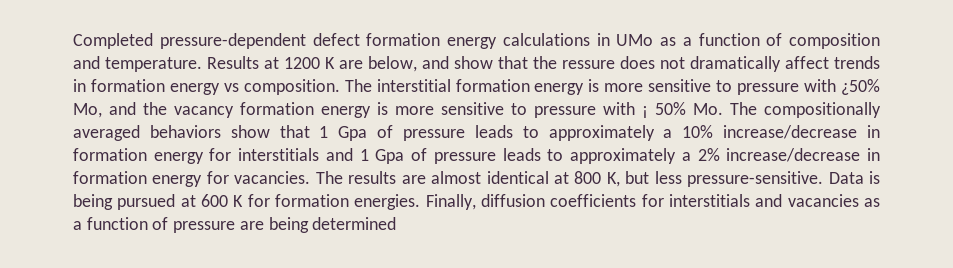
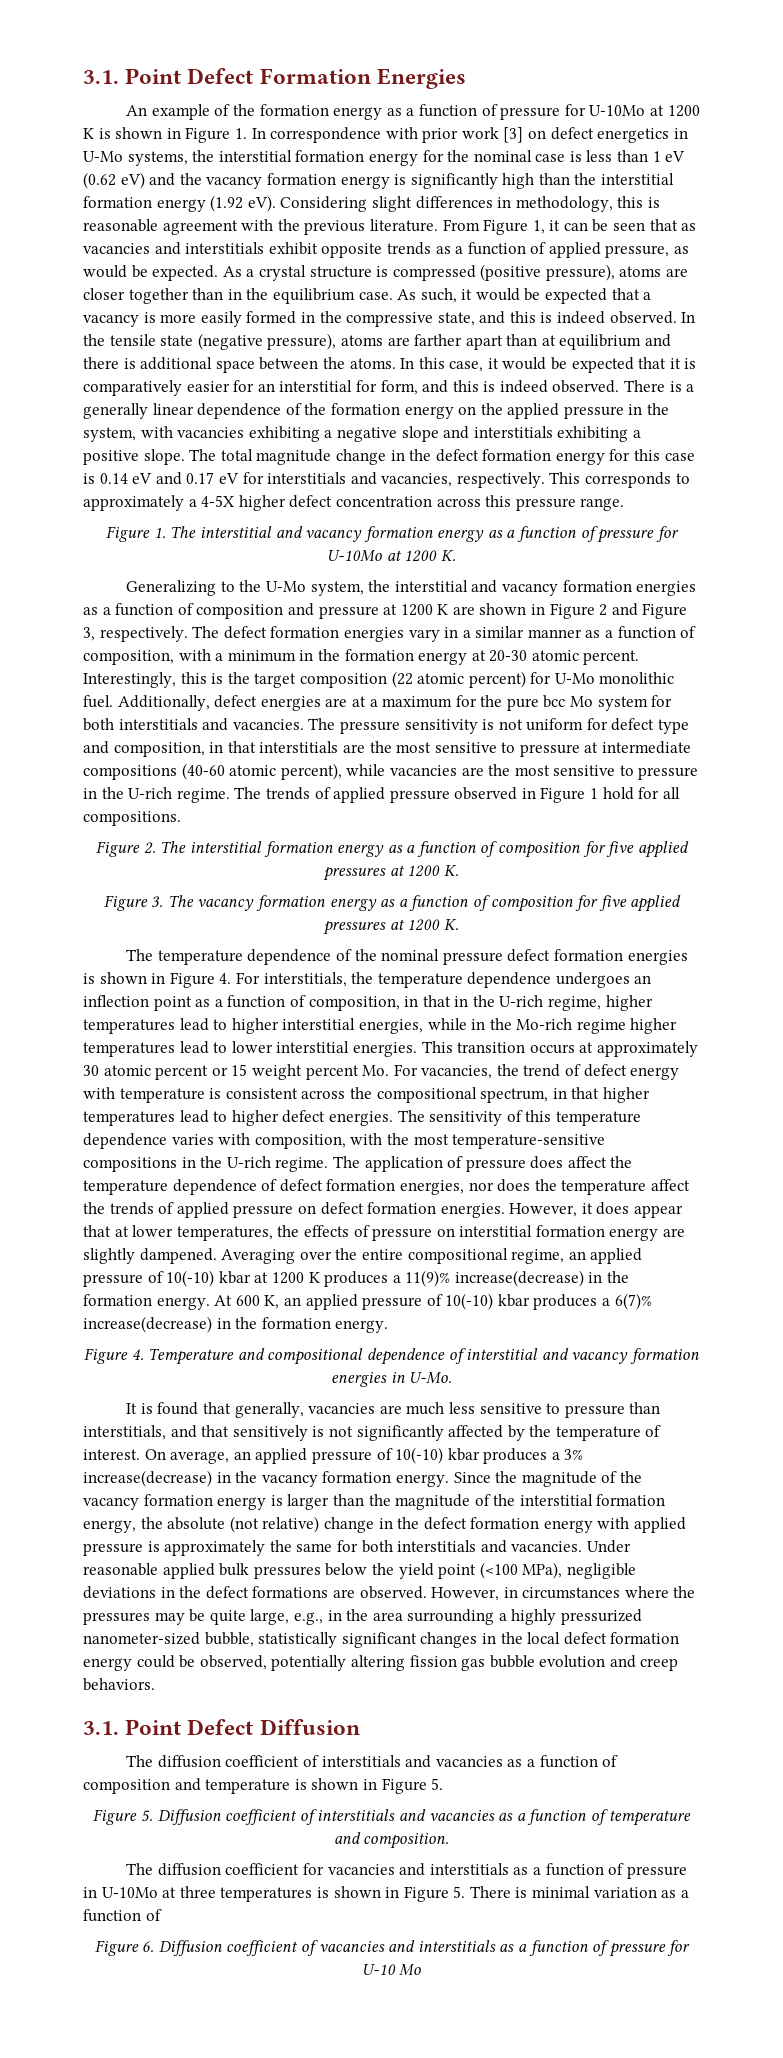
- Completed pressure-dependent defect formation energy calculations in UMo as a function of composition and temperature. Results at 1200 K are below, and show that the ressure does not dramatically affect trends in formation energy vs composition. The interstitial formation energy is more sensitive to pressure with ¿50% Mo, and the vacancy formation energy is more sensitive to pressure with ¡ 50% Mo. The compositionally averaged behaviors show that 1 Gpa of pressure leads to approximately a 10% increase/decrease in formation energy for interstitials and 1 Gpa of pressure leads to approximately a 2% increase/decrease in formation energy for vacancies. The results are almost identical at 800 K, but less pressure-sensitive. Data is being pursued at 600 K for formation energies. Finally, diffusion coefficients for interstitials and vacancies as a function of pressure are being determined
+ 3.1. Point Defect Formation Energies
+ An example of the formation energy as a function of pressure for U-10Mo at 1200 K is shown in Figure 1. In correspondence with prior work [3] on defect energetics in U-Mo systems, the interstitial formation energy for the nominal case is less than 1 eV (0.62 eV) and the vacancy formation energy is significantly high than the interstitial formation energy (1.92 eV). Considering slight differences in methodology, this is reasonable agreement with the previous literature. From Figure 1, it can be seen that as vacancies and interstitials exhibit opposite trends as a function of applied pressure, as would be expected. As a crystal structure is compressed (positive pressure), atoms are closer together than in the equilibrium case. As such, it would be expected that a vacancy is more easily formed in the compressive state, and this is indeed observed. In the tensile state (negative pressure), atoms are farther apart than at equilibrium and there is additional space between the atoms. In this case, it would be expected that it is comparatively easier for an interstitial for form, and this is indeed observed. There is a generally linear dependence of the formation energy on the applied pressure in the system, with vacancies exhibiting a negative slope and interstitials exhibiting a positive slope. The total magnitude change in the defect formation energy for this case is 0.14 eV and 0.17 eV for interstitials and vacancies, respectively. This corresponds to approximately a 4-5X higher defect concentration across this pressure range.
+ Figure 1. The interstitial and vacancy formation energy as a function of pressure for U-10Mo at 1200 K.
+ Generalizing to the U-Mo system, the interstitial and vacancy formation energies as a function of composition and pressure at 1200 K are shown in Figure 2 and Figure 3, respectively. The defect formation energies vary in a similar manner as a function of composition, with a minimum in the formation energy at 20-30 atomic percent. Interestingly, this is the target composition (22 atomic percent) for U-Mo monolithic fuel. Additionally, defect energies are at a maximum for the pure bcc Mo system for both interstitials and vacancies. The pressure sensitivity is not uniform for defect type and composition, in that interstitials are the most sensitive to pressure at intermediate compositions (40-60 atomic percent), while vacancies are the most sensitive to pressure in the U-rich regime. The trends of applied pressure observed in Figure 1 hold for all compositions.
+ Figure 2. The interstitial formation energy as a function of composition for five applied pressures at 1200 K.
+ Figure 3. The vacancy formation energy as a function of composition for five applied pressures at 1200 K.
+ The temperature dependence of the nominal pressure defect formation energies is shown in Figure 4. For interstitials, the temperature dependence undergoes an inflection point as a function of composition, in that in the U-rich regime, higher temperatures lead to higher interstitial energies, while in the Mo-rich regime higher temperatures lead to lower interstitial energies. This transition occurs at approximately 30 atomic percent or 15 weight percent Mo. For vacancies, the trend of defect energy with temperature is consistent across the compositional spectrum, in that higher temperatures lead to higher defect energies. The sensitivity of this temperature dependence varies with composition, with the most temperature-sensitive compositions in the U-rich regime. The application of pressure does affect the temperature dependence of defect formation energies, nor does the temperature affect the trends of applied pressure on defect formation energies. However, it does appear that at lower temperatures, the effects of pressure on interstitial formation energy are slightly dampened. Averaging over the entire compositional regime, an applied pressure of 10(-10) kbar at 1200 K produces a 11(9)% increase(decrease) in the formation energy. At 600 K, an applied pressure of 10(-10) kbar produces a 6(7)% increase(decrease) in the formation energy.
+ Figure 4. Temperature and compositional dependence of interstitial and vacancy formation energies in U-Mo.
+ It is found that generally, vacancies are much less sensitive to pressure than interstitials, and that sensitively is not significantly affected by the temperature of interest. On average, an applied pressure of 10(-10) kbar produces a 3% increase(decrease) in the vacancy formation energy. Since the magnitude of the vacancy formation energy is larger than the magnitude of the interstitial formation energy, the absolute (not relative) change in the defect formation energy with applied pressure is approximately the same for both interstitials and vacancies. Under reasonable applied bulk pressures below the yield point (<100 MPa), negligible deviations in the defect formations are observed. However, in circumstances where the pressures may be quite large, e.g., in the area surrounding a highly pressurized nanometer-sized bubble, statistically significant changes in the local defect formation energy could be observed, potentially altering fission gas bubble evolution and creep behaviors.
+ 3.1. Point Defect Diffusion
+ The diffusion coefficient of interstitials and vacancies as a function of composition and temperature is shown in Figure 5.
+ Figure 5. Diffusion coefficient of interstitials and vacancies as a function of temperature and composition.
+ The diffusion coefficient for vacancies and interstitials as a function of pressure in U-10Mo at three temperatures is shown in Figure 5. There is minimal variation as a function of
+ Figure 6. Diffusion coefficient of vacancies and interstitials as a function of pressure for U-10 Mo

